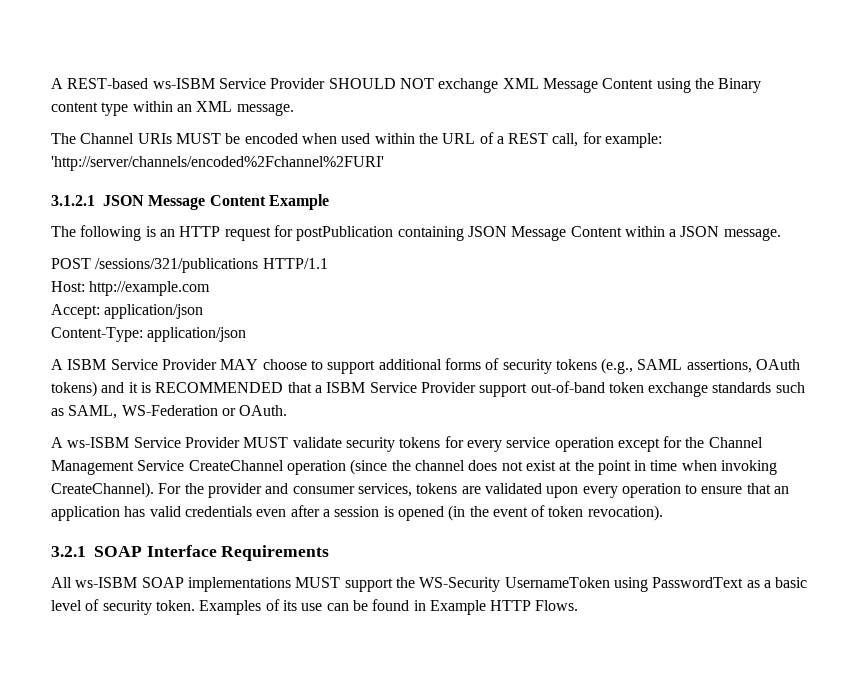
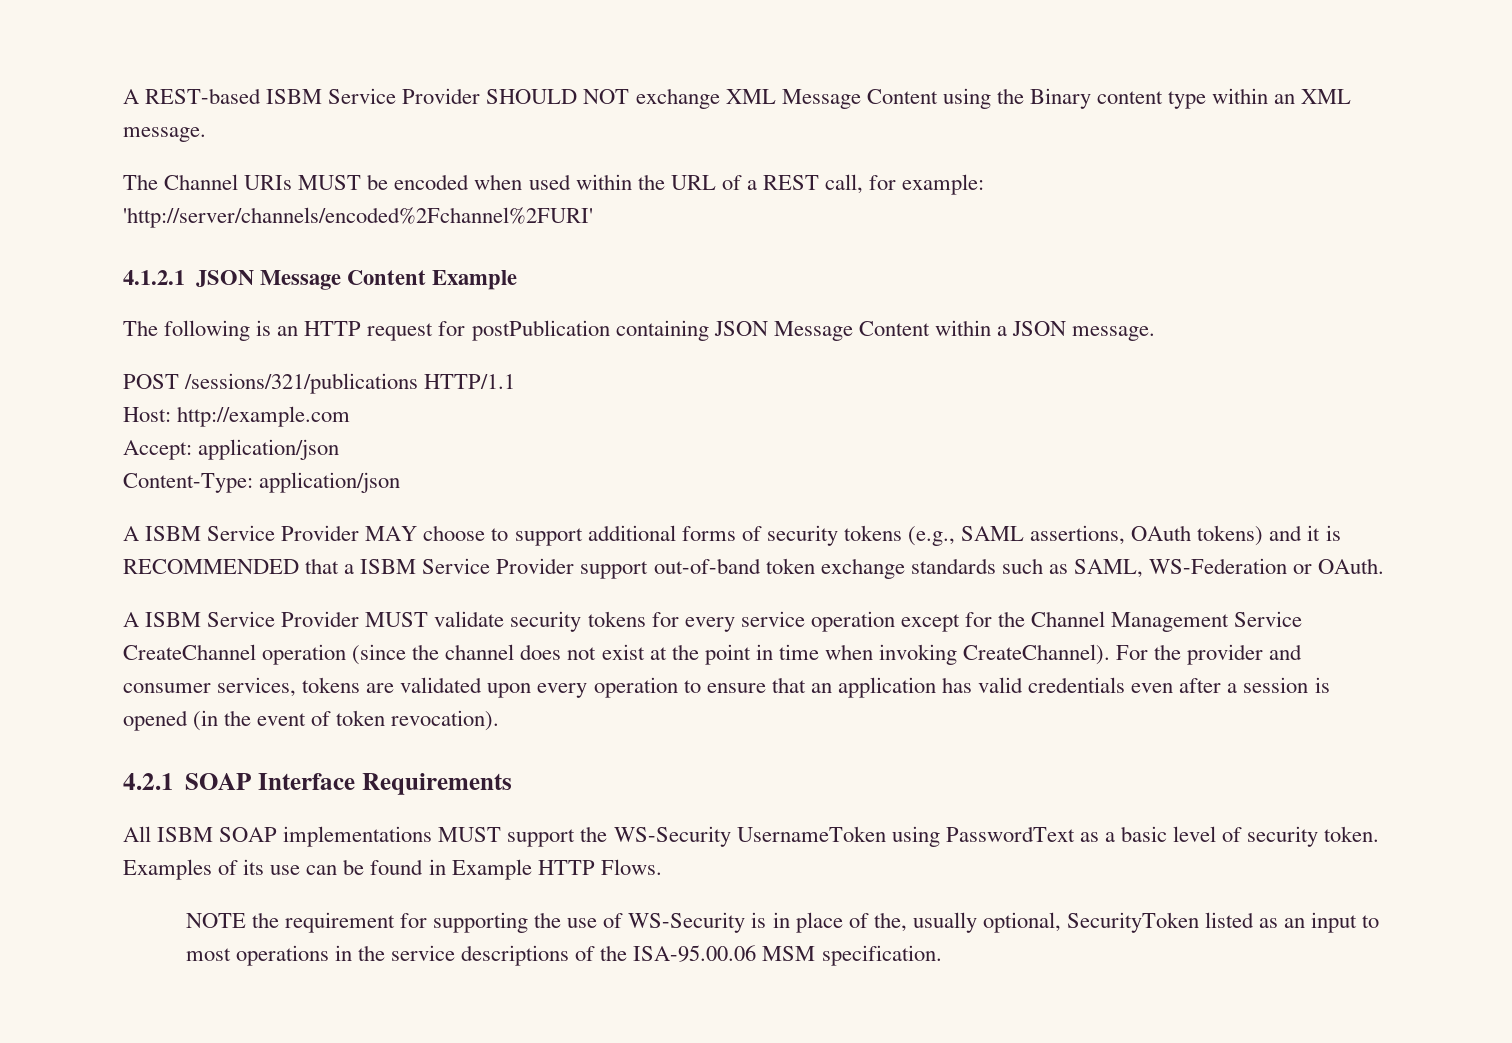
- A REST-based ws-ISBM Service Provider SHOULD NOT exchange XML Message Content using the Binary content type within an XML message.
+ A REST-based ISBM Service Provider SHOULD NOT exchange XML Message Content using the Binary content type within an XML message.
- 3.1.2.1 JSON Message Content Example
+ 4.1.2.1 JSON Message Content Example
- A ws-ISBM Service Provider MUST validate security tokens for every service operation except for the Channel Management Service CreateChannel operation (since the channel does not exist at the point in time when invoking CreateChannel).
+ A ISBM Service Provider MUST validate security tokens for every service operation except for the Channel Management Service CreateChannel operation (since the channel does not exist at the point in time when invoking CreateChannel).
- 3.2.1 SOAP Interface Requirements
+ 4.2.1 SOAP Interface Requirements
- All ws-ISBM SOAP implementations MUST support the WS-Security UsernameToken using PasswordText as a basic level of security token.
+ All ISBM SOAP implementations MUST support the WS-Security UsernameToken using PasswordText as a basic level of security token.
+ NOTE the requirement for supporting the use of WS-Security is in place of the, usually optional, SecurityToken listed as an input to most operations in the service descriptions of the ISA-95.00.06 MSM specification.

